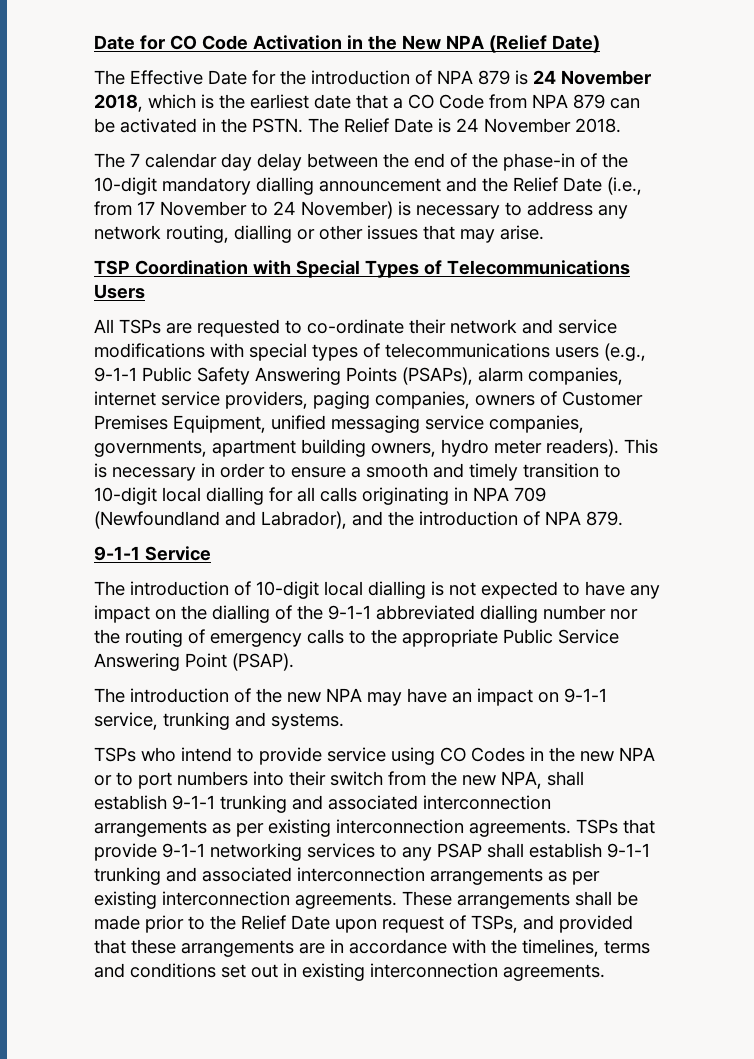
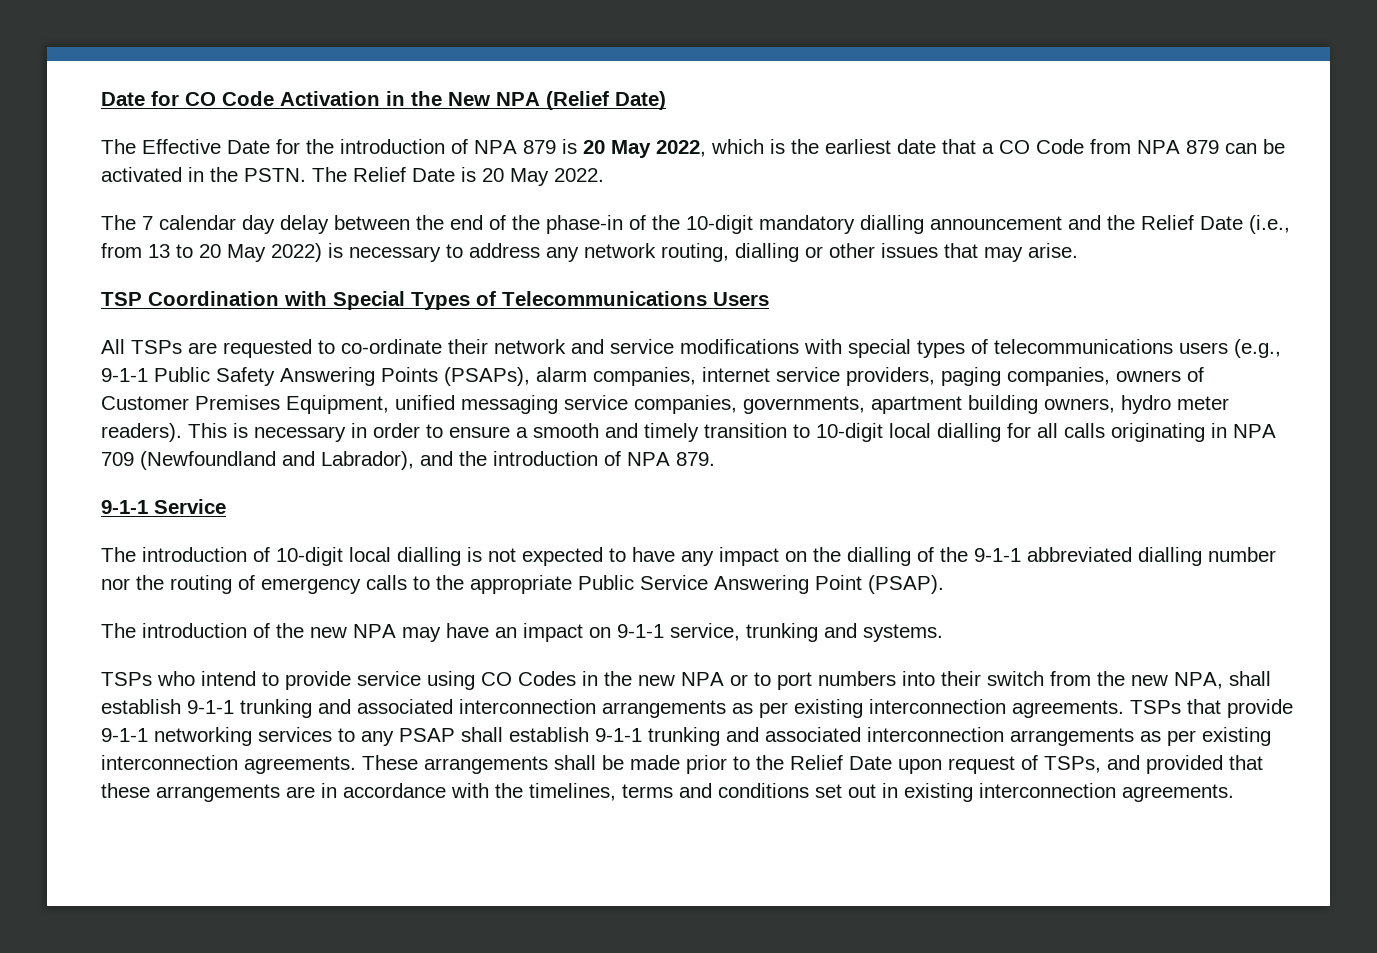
- The Effective Date for the introduction of NPA 879 is 24 November 2018, which is the earliest date that a CO Code from NPA 879 can be activated in the PSTN.
+ The Effective Date for the introduction of NPA 879 is 20 May 2022, which is the earliest date that a CO Code from NPA 879 can be activated in the PSTN.
- The Relief Date is 24 November 2018.
+ The Relief Date is 20 May 2022.
- The 7 calendar day delay between the end of the phase-in of the 10-digit mandatory dialling announcement and the Relief Date (i.e., from 17 November to 24 November) is necessary to address any network routing, dialling or other issues that may arise.
+ The 7 calendar day delay between the end of the phase-in of the 10-digit mandatory dialling announcement and the Relief Date (i.e., from 13 to 20 May 2022) is necessary to address any network routing, dialling or other issues that may arise.

